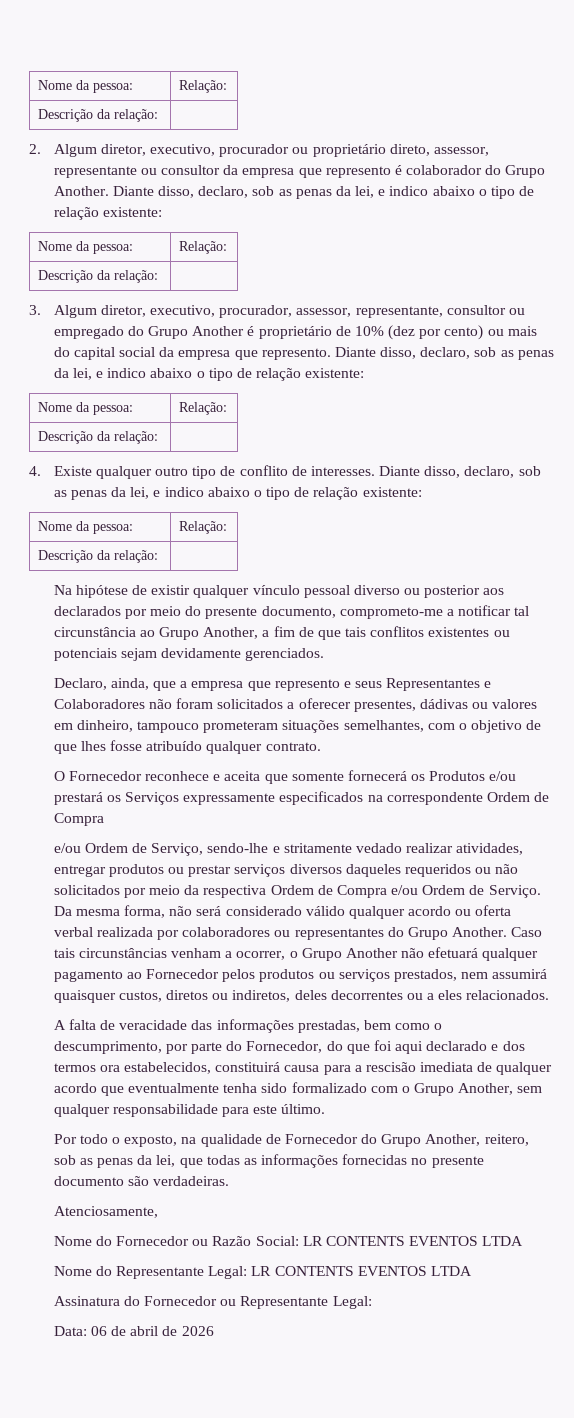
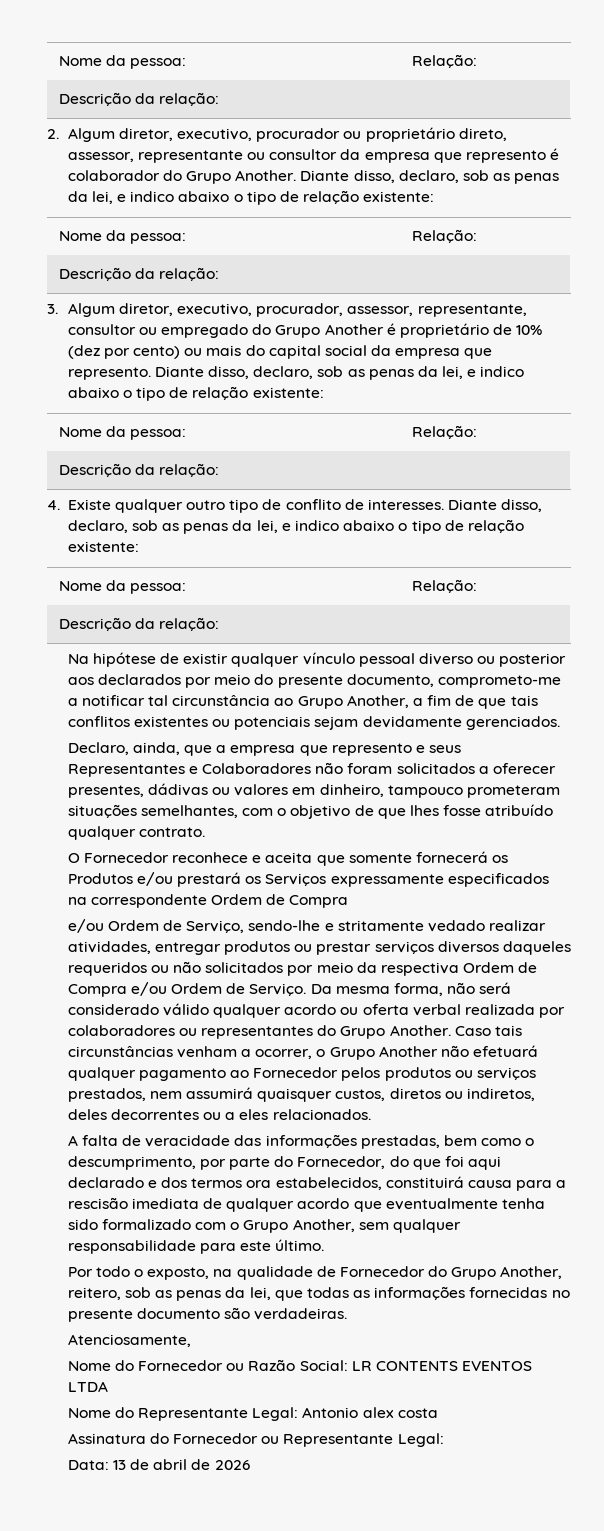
- Nome do Representante Legal: LR CONTENTS EVENTOS LTDA
+ Nome do Representante Legal: Antonio alex costa
- Data: 06 de abril de 2026
+ Data: 13 de abril de 2026

